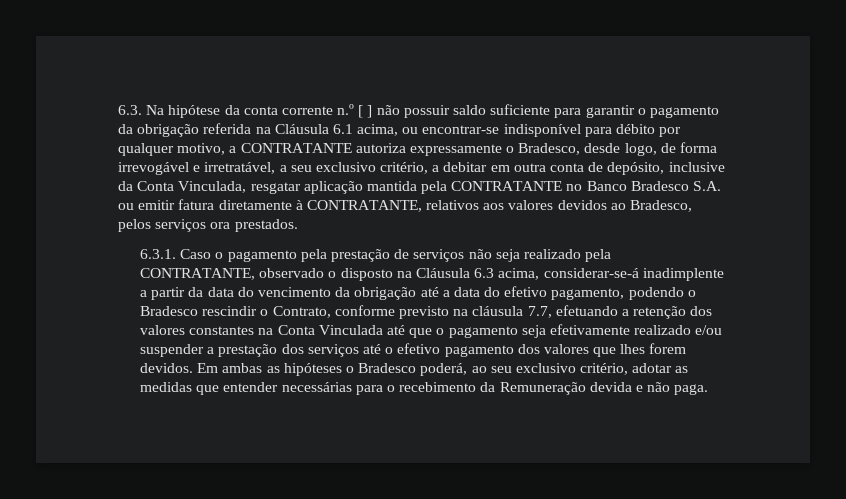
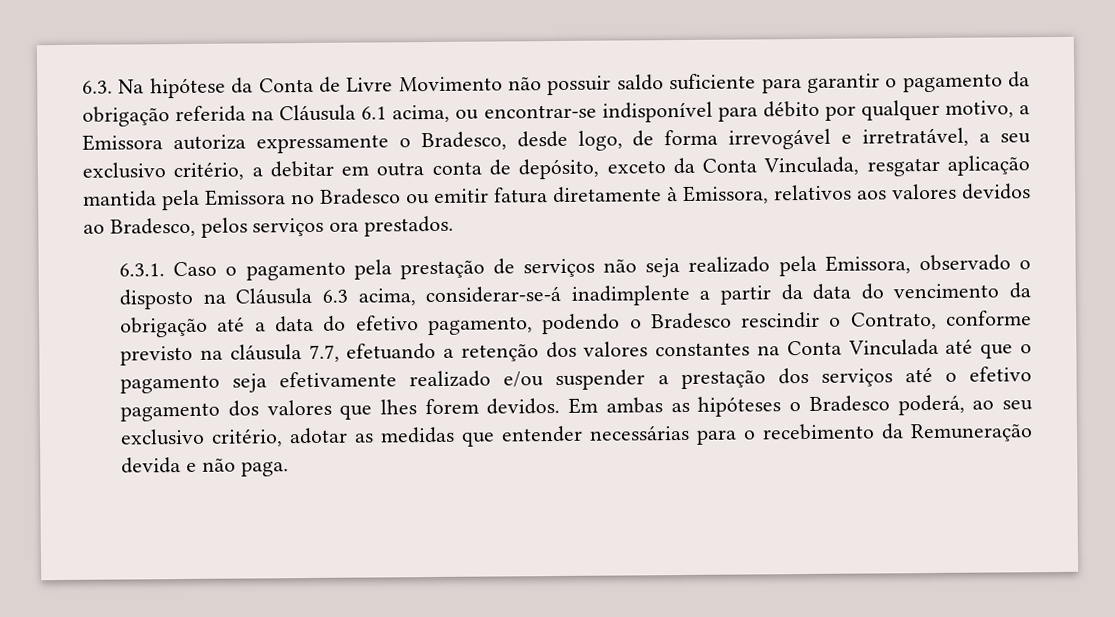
- 6.3. Na hipótese da conta corrente n.º [ ] não possuir saldo suficiente para garantir o pagamento da obrigação referida na Cláusula 6.1 acima, ou encontrar-se indisponível para débito por qualquer motivo, a CONTRATANTE autoriza expressamente o Bradesco, desde logo, de forma irrevogável e irretratável, a seu exclusivo critério, a debitar em outra conta de depósito, inclusive da Conta Vinculada, resgatar aplicação mantida pela CONTRATANTE no Banco Bradesco S.A. ou emitir fatura diretamente à CONTRATANTE, relativos aos valores devidos ao Bradesco, pelos serviços ora prestados.
+ 6.3. Na hipótese da Conta de Livre Movimento não possuir saldo suficiente para garantir o pagamento da obrigação referida na Cláusula 6.1 acima, ou encontrar-se indisponível para débito por qualquer motivo, a Emissora autoriza expressamente o Bradesco, desde logo, de forma irrevogável e irretratável, a seu exclusivo critério, a debitar em outra conta de depósito, exceto da Conta Vinculada, resgatar aplicação mantida pela Emissora no Bradesco ou emitir fatura diretamente à Emissora, relativos aos valores devidos ao Bradesco, pelos serviços ora prestados.
- 6.3.1. Caso o pagamento pela prestação de serviços não seja realizado pela CONTRATANTE, observado o disposto na Cláusula 6.3 acima, considerar-se-á inadimplente a partir da data do vencimento da obrigação até a data do efetivo pagamento, podendo o Bradesco rescindir o Contrato, conforme previsto na cláusula 7.7, efetuando a retenção dos valores constantes na Conta Vinculada até que o pagamento seja efetivamente realizado e/ou suspender a prestação dos serviços até o efetivo pagamento dos valores que lhes forem devidos.
+ 6.3.1. Caso o pagamento pela prestação de serviços não seja realizado pela Emissora, observado o disposto na Cláusula 6.3 acima, considerar-se-á inadimplente a partir da data do vencimento da obrigação até a data do efetivo pagamento, podendo o Bradesco rescindir o Contrato, conforme previsto na cláusula 7.7, efetuando a retenção dos valores constantes na Conta Vinculada até que o pagamento seja efetivamente realizado e/ou suspender a prestação dos serviços até o efetivo pagamento dos valores que lhes forem devidos.

